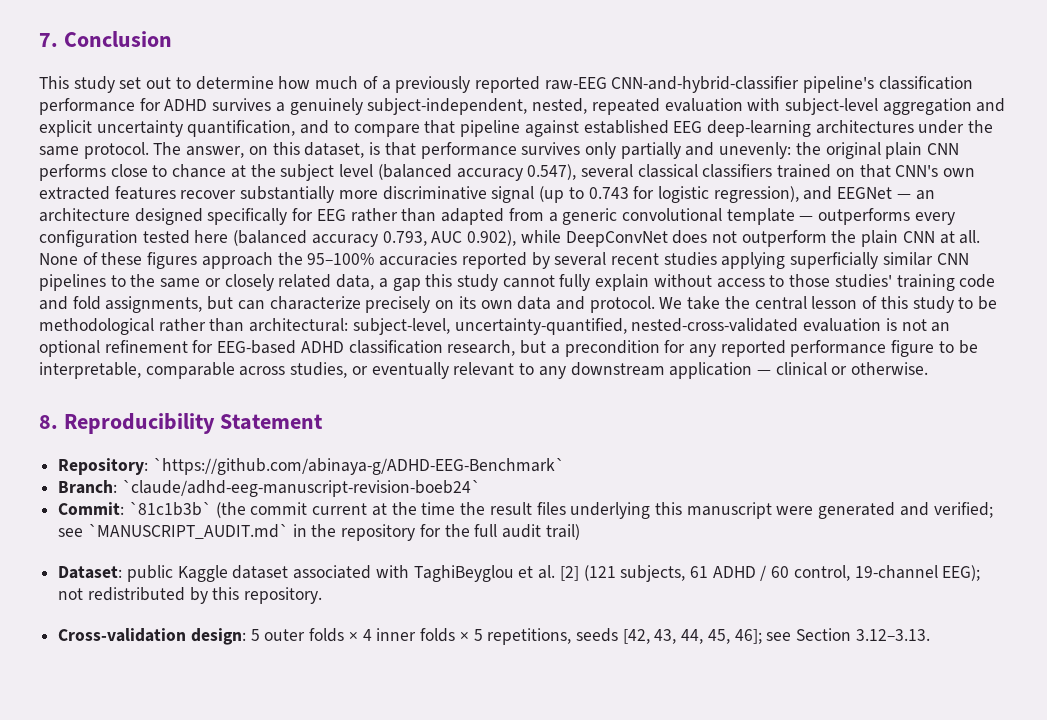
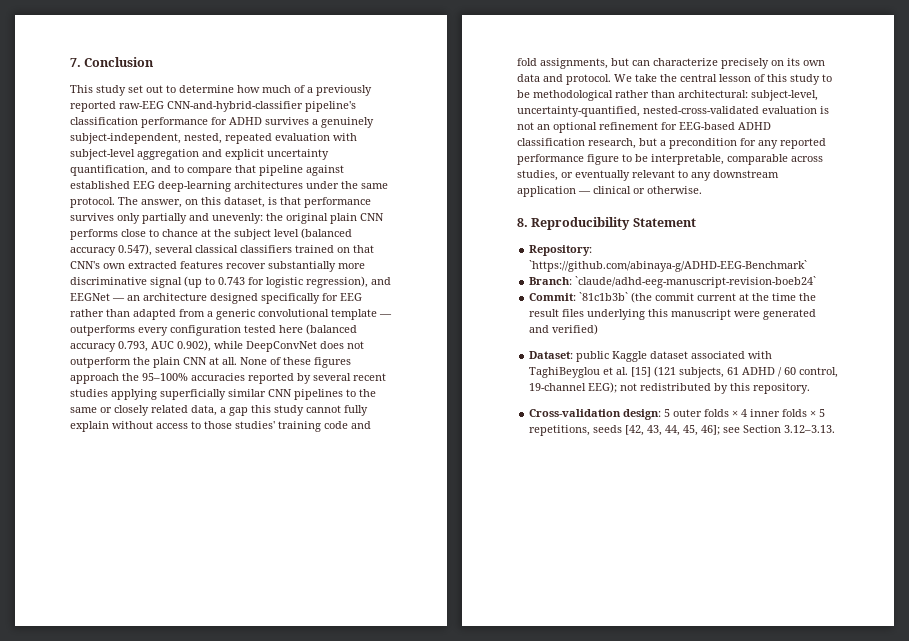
- Commit: `81c1b3b` (the commit current at the time the result files underlying this manuscript were generated and verified; see `MANUSCRIPT_AUDIT.md` in the repository for the full audit trail)
+ Commit: `81c1b3b` (the commit current at the time the result files underlying this manuscript were generated and verified)
- Dataset: public Kaggle dataset associated with TaghiBeyglou et al. [2] (121 subjects, 61 ADHD / 60 control, 19-channel EEG); not redistributed by this repository.
+ Dataset: public Kaggle dataset associated with TaghiBeyglou et al. [15] (121 subjects, 61 ADHD / 60 control, 19-channel EEG); not redistributed by this repository.

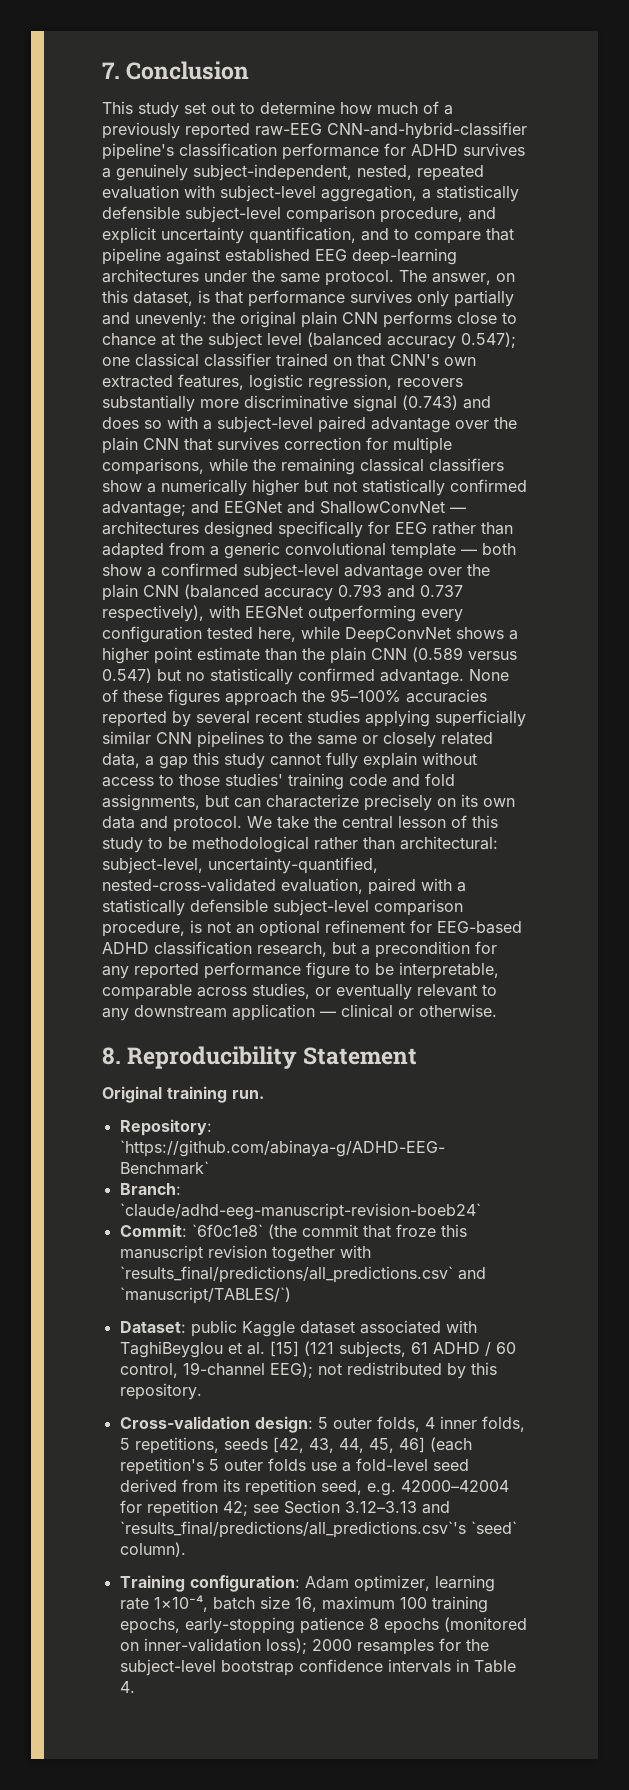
- This study set out to determine how much of a previously reported raw-EEG CNN-and-hybrid-classifier pipeline's classification performance for ADHD survives a genuinely subject-independent, nested, repeated evaluation with subject-level aggregation and explicit uncertainty quantification, and to compare that pipeline against established EEG deep-learning architectures under the same protocol.
+ This study set out to determine how much of a previously reported raw-EEG CNN-and-hybrid-classifier pipeline's classification performance for ADHD survives a genuinely subject-independent, nested, repeated evaluation with subject-level aggregation, a statistically defensible subject-level comparison procedure, and explicit uncertainty quantification, and to compare that pipeline against established EEG deep-learning architectures under the same protocol.
- The answer, on this dataset, is that performance survives only partially and unevenly: the original plain CNN performs close to chance at the subject level (balanced accuracy 0.547), several classical classifiers trained on that CNN's own extracted features recover substantially more discriminative signal (up to 0.743 for logistic regression), and EEGNet — an architecture designed specifically for EEG rather than adapted from a generic convolutional template — outperforms every configuration tested here (balanced accuracy 0.793, AUC 0.902), while DeepConvNet does not outperform the plain CNN at all.
+ The answer, on this dataset, is that performance survives only partially and unevenly: the original plain CNN performs close to chance at the subject level (balanced accuracy 0.547); one classical classifier trained on that CNN's own extracted features, logistic regression, recovers substantially more discriminative signal (0.743) and does so with a subject-level paired advantage over the plain CNN that survives correction for multiple comparisons, while the remaining classical classifiers show a numerically higher but not statistically confirmed advantage; and EEGNet and ShallowConvNet — architectures designed specifically for EEG rather than adapted from a generic convolutional template — both show a confirmed subject-level advantage over the plain CNN (balanced accuracy 0.793 and 0.737 respectively), with EEGNet outperforming every configuration tested here, while DeepConvNet shows a higher point estimate than the plain CNN (0.589 versus 0.547) but no statistically confirmed advantage.
- We take the central lesson of this study to be methodological rather than architectural: subject-level, uncertainty-quantified, nested-cross-validated evaluation is not an optional refinement for EEG-based ADHD classification research, but a precondition for any reported performance figure to be interpretable, comparable across studies, or eventually relevant to any downstream application — clinical or otherwise.
+ We take the central lesson of this study to be methodological rather than architectural: subject-level, uncertainty-quantified, nested-cross-validated evaluation, paired with a statistically defensible subject-level comparison procedure, is not an optional refinement for EEG-based ADHD classification research, but a precondition for any reported performance figure to be interpretable, comparable across studies, or eventually relevant to any downstream application — clinical or otherwise.
+ Original training run.
- Commit: `81c1b3b` (the commit current at the time the result files underlying this manuscript were generated and verified)
+ Commit: `6f0c1e8` (the commit that froze this manuscript revision together with `results_final/predictions/all_predictions.csv` and `manuscript/TABLES/`)
- Cross-validation design: 5 outer folds × 4 inner folds × 5 repetitions, seeds [42, 43, 44, 45, 46]; see Section 3.12–3.13.
+ Cross-validation design: 5 outer folds, 4 inner folds, 5 repetitions, seeds [42, 43, 44, 45, 46] (each repetition's 5 outer folds use a fold-level seed derived from its repetition seed, e.g. 42000–42004 for repetition 42; see Section 3.12–3.13 and `results_final/predictions/all_predictions.csv`'s `seed` column).
+ Training configuration: Adam optimizer, learning rate 1×10⁻⁴, batch size 16, maximum 100 training epochs, early-stopping patience 8 epochs (monitored on inner-validation loss); 2000 resamples for the subject-level bootstrap confidence intervals in Table 4.

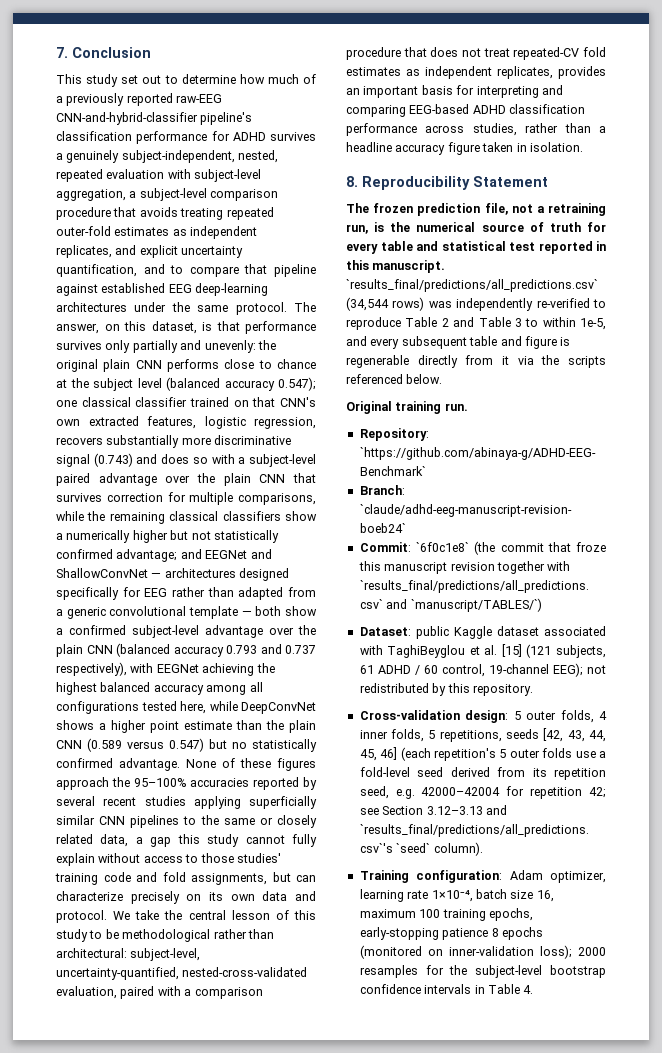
- This study set out to determine how much of a previously reported raw-EEG CNN-and-hybrid-classifier pipeline's classification performance for ADHD survives a genuinely subject-independent, nested, repeated evaluation with subject-level aggregation, a statistically defensible subject-level comparison procedure, and explicit uncertainty quantification, and to compare that pipeline against established EEG deep-learning architectures under the same protocol.
+ This study set out to determine how much of a previously reported raw-EEG CNN-and-hybrid-classifier pipeline's classification performance for ADHD survives a genuinely subject-independent, nested, repeated evaluation with subject-level aggregation, a subject-level comparison procedure that avoids treating repeated outer-fold estimates as independent replicates, and explicit uncertainty quantification, and to compare that pipeline against established EEG deep-learning architectures under the same protocol.
- and EEGNet and ShallowConvNet — architectures designed specifically for EEG rather than adapted from a generic convolutional template — both show a confirmed subject-level advantage over the plain CNN (balanced accuracy 0.793 and 0.737 respectively), with EEGNet outperforming every configuration tested here, while DeepConvNet shows a higher point estimate than the plain CNN (0.589 versus 0.547) but no statistically confirmed advantage.
+ and EEGNet and ShallowConvNet — architectures designed specifically for EEG rather than adapted from a generic convolutional template — both show a confirmed subject-level advantage over the plain CNN (balanced accuracy 0.793 and 0.737 respectively), with EEGNet achieving the highest balanced accuracy among all configurations tested here, while DeepConvNet shows a higher point estimate than the plain CNN (0.589 versus 0.547) but no statistically confirmed advantage.
- We take the central lesson of this study to be methodological rather than architectural: subject-level, uncertainty-quantified, nested-cross-validated evaluation, paired with a statistically defensible subject-level comparison procedure, is not an optional refinement for EEG-based ADHD classification research, but a precondition for any reported performance figure to be interpretable, comparable across studies, or eventually relevant to any downstream application — clinical or otherwise.
+ We take the central lesson of this study to be methodological rather than architectural: subject-level, uncertainty-quantified, nested-cross-validated evaluation, paired with a comparison procedure that does not treat repeated-CV fold estimates as independent replicates, provides an important basis for interpreting and comparing EEG-based ADHD classification performance across studies, rather than a headline accuracy figure taken in isolation.
  8. Reproducibility Statement
+ The frozen prediction file, not a retraining run, is the numerical source of truth for every table and statistical test reported in this manuscript. `results_final/predictions/all_predictions.csv` (34,544 rows) was independently re-verified to reproduce Table 2 and Table 3 to within 1e-5, and every subsequent table and figure is regenerable directly from it via the scripts referenced below.

